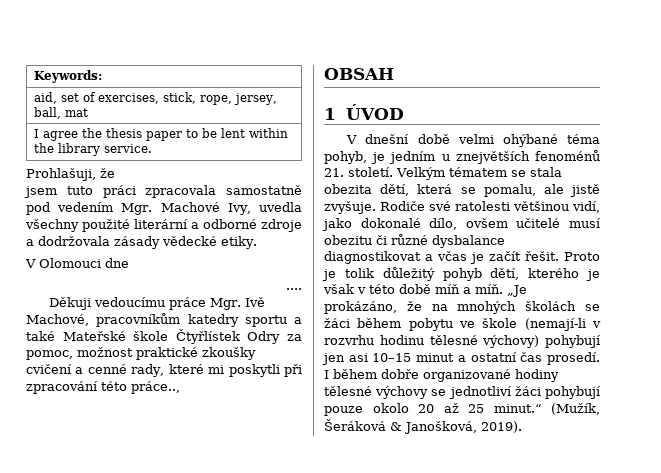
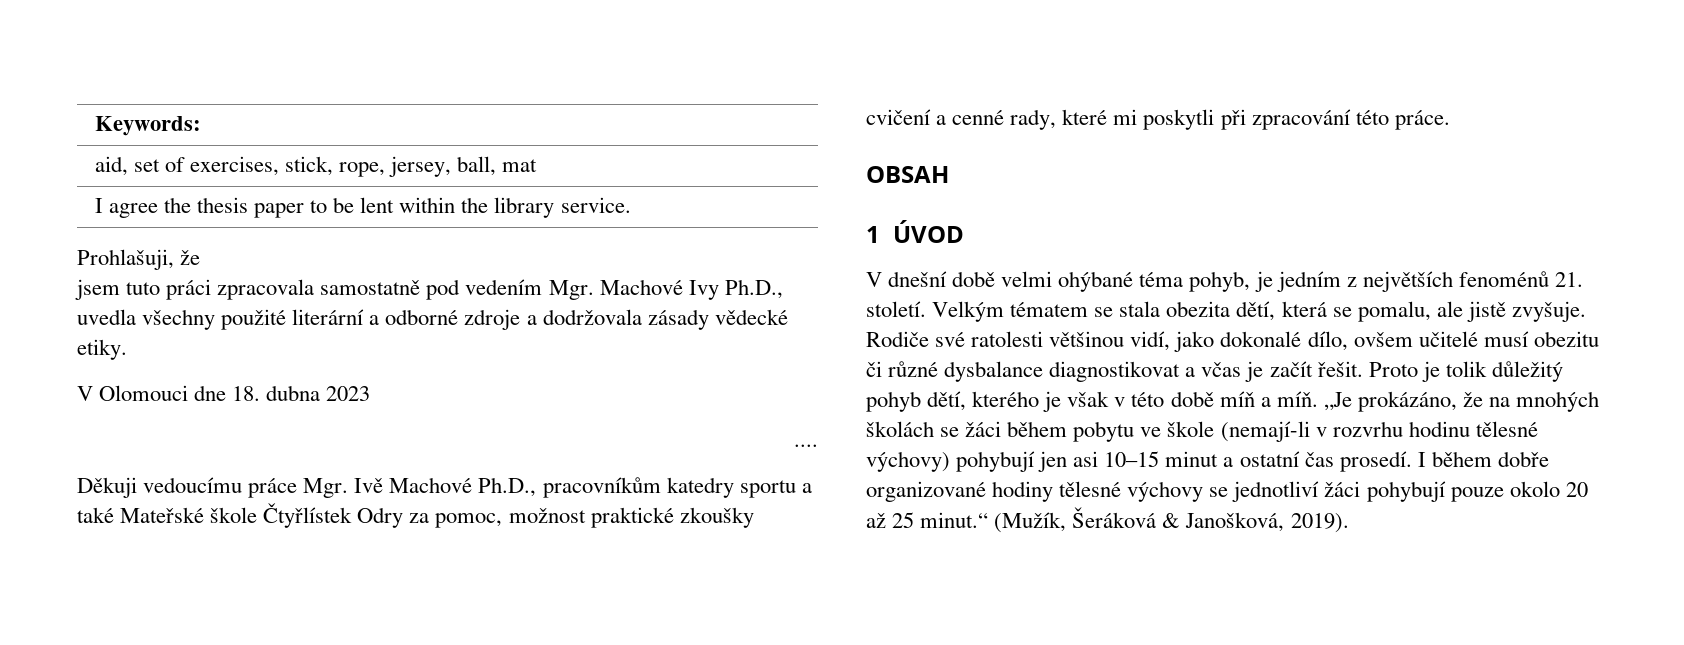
- jsem tuto práci zpracovala samostatně pod vedením Mgr. Machové Ivy, uvedla všechny použité literární a odborné zdroje a dodržovala zásady vědecké etiky.
+ jsem tuto práci zpracovala samostatně pod vedením Mgr. Machové Ivy Ph.D., uvedla všechny použité literární a odborné zdroje a dodržovala zásady vědecké etiky.
- V Olomouci dne
+ V Olomouci dne 18. dubna 2023
- Děkuji vedoucímu práce Mgr. Ivě Machové, pracovníkům katedry sportu a také Mateřské škole Čtyřlístek Odry za pomoc, možnost praktické zkoušky cvičení a cenné rady, které mi poskytli při zpracování této práce..,
+ Děkuji vedoucímu práce Mgr. Ivě Machové Ph.D., pracovníkům katedry sportu a také Mateřské škole Čtyřlístek Odry za pomoc, možnost praktické zkoušky cvičení a cenné rady, které mi poskytli při zpracování této práce.
- V dnešní době velmi ohýbané téma pohyb, je jedním u znejvětších fenoménů 21. století.
+ V dnešní době velmi ohýbané téma pohyb, je jedním z největších fenoménů 21. století.

